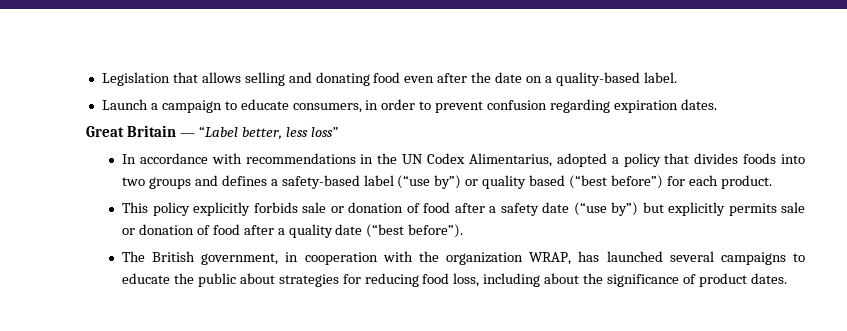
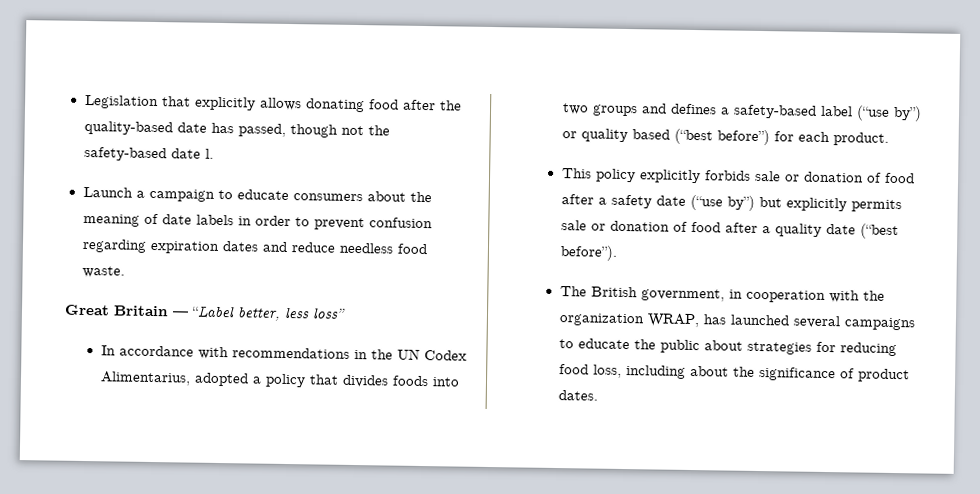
- Legislation that allows selling and donating food even after the date on a quality-based label.
+ Legislation that explicitly allows donating food after the quality-based date has passed, though not the safety-based date l.
- Launch a campaign to educate consumers, in order to prevent confusion regarding expiration dates.
+ Launch a campaign to educate consumers about the meaning of date labels in order to prevent confusion regarding expiration dates and reduce needless food waste.

